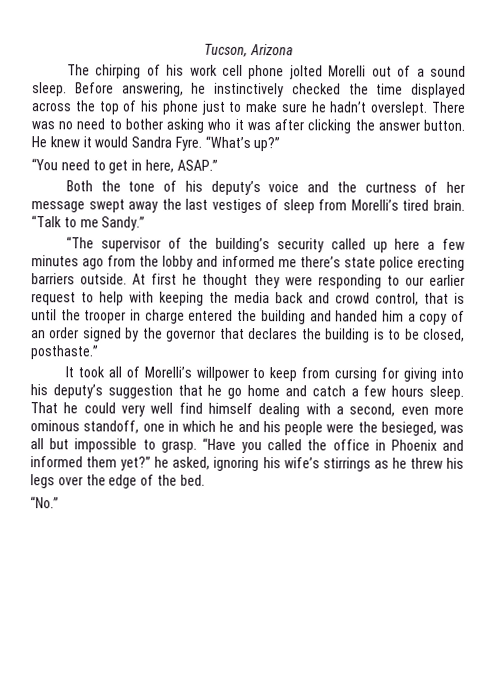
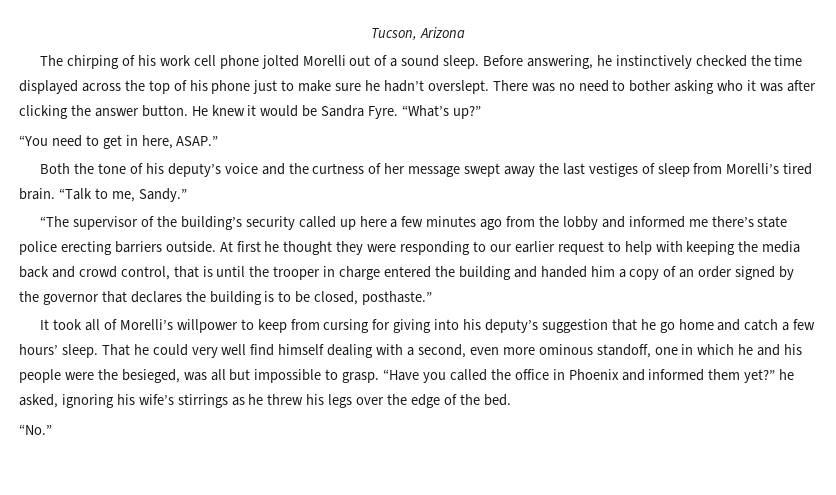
- He knew it would Sandra Fyre.
+ He knew it would be Sandra Fyre.
- “Talk to me Sandy.”
+ “Talk to me, Sandy.”
- It took all of Morelli’s willpower to keep from cursing for giving into his deputy’s suggestion that he go home and catch a few hours sleep.
+ It took all of Morelli’s willpower to keep from cursing for giving into his deputy’s suggestion that he go home and catch a few hours’ sleep.

